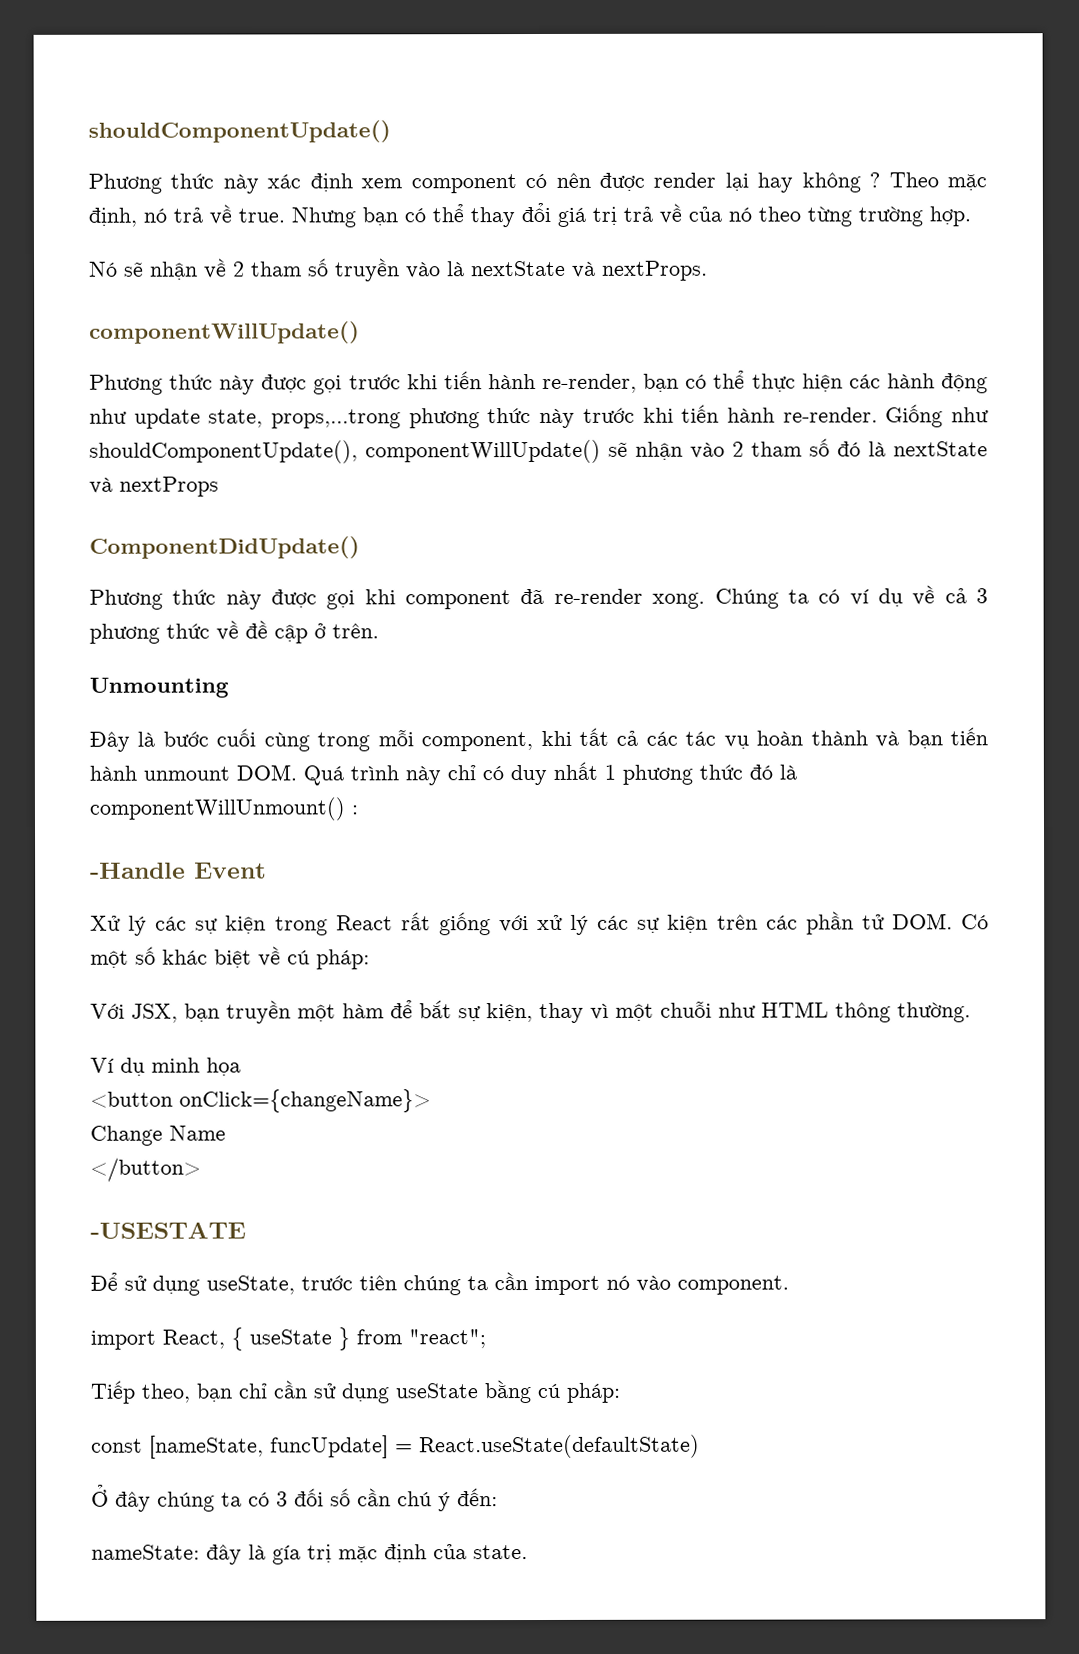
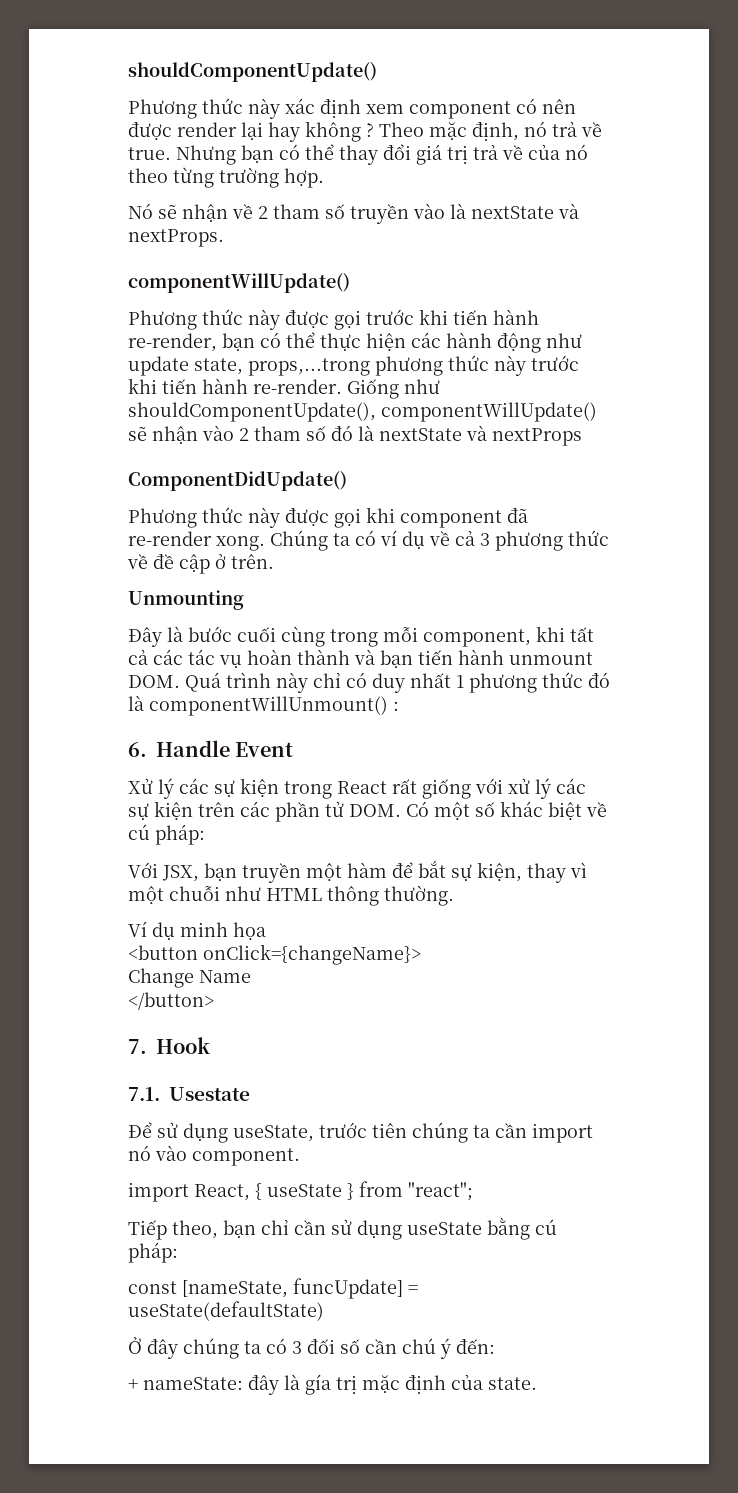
- -Handle Event
+ 6. Handle Event
- -USESTATE
+ 7. Hook
+ 7.1. Usestate
- const [nameState, funcUpdate] = React.useState(defaultState)
+ const [nameState, funcUpdate] = useState(defaultState)
- nameState: đây là gía trị mặc định của state.
+ + nameState: đây là gía trị mặc định của state.

